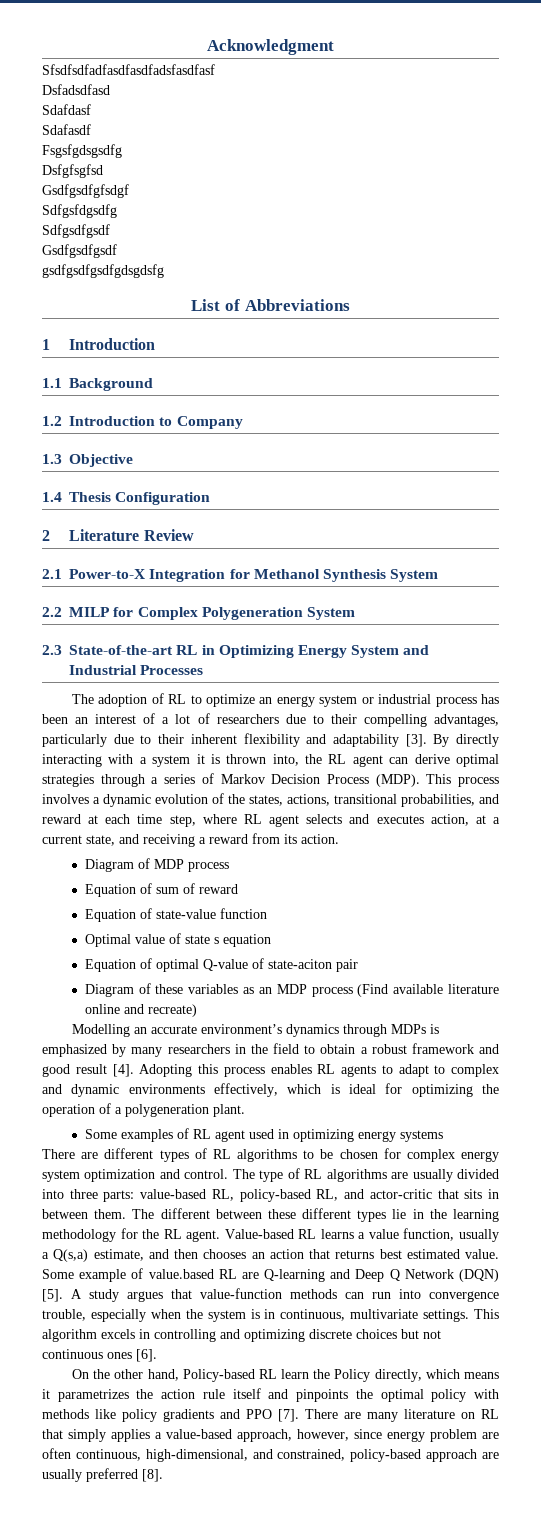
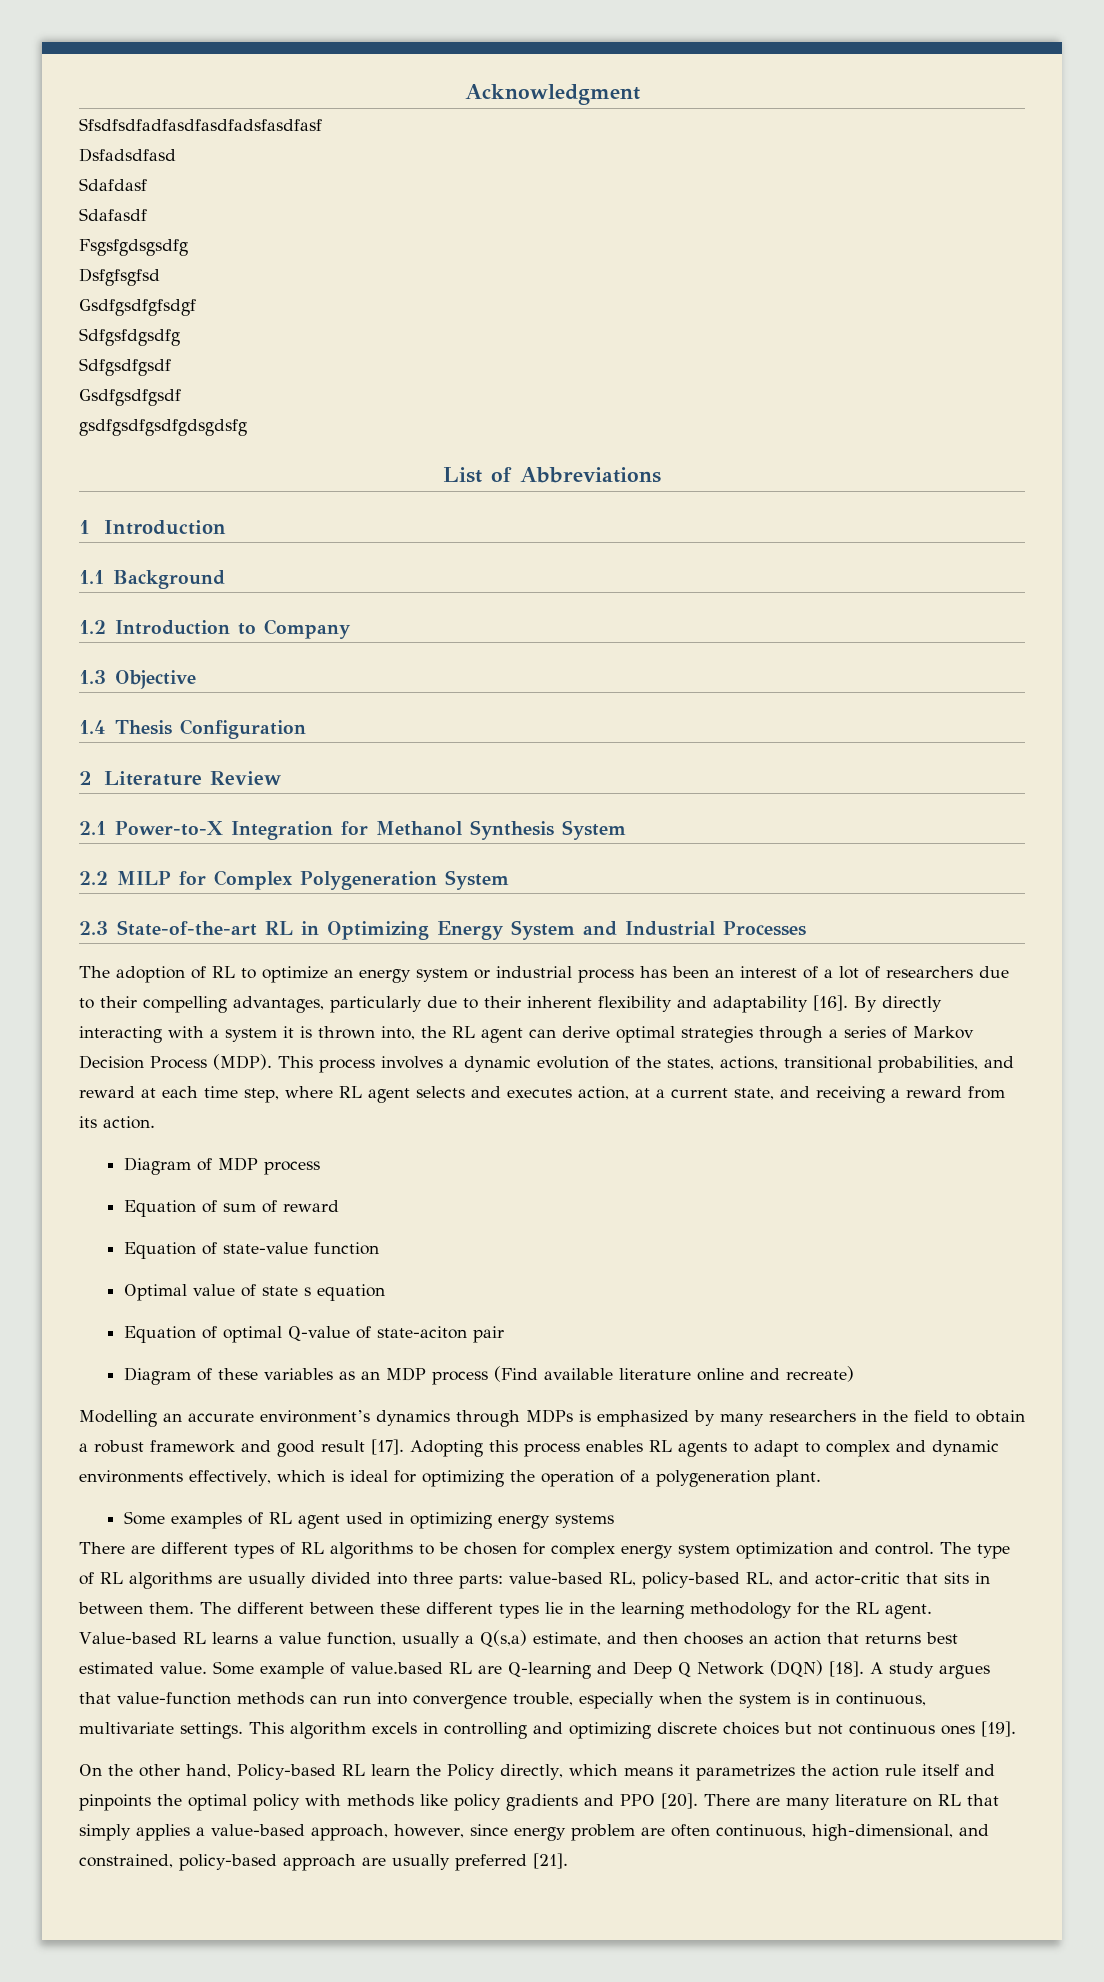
- The adoption of RL to optimize an energy system or industrial process has been an interest of a lot of researchers due to their compelling advantages, particularly due to their inherent flexibility and adaptability [3].
+ The adoption of RL to optimize an energy system or industrial process has been an interest of a lot of researchers due to their compelling advantages, particularly due to their inherent flexibility and adaptability [16].
- Modelling an accurate environment’s dynamics through MDPs is emphasized by many researchers in the field to obtain a robust framework and good result [4].
+ Modelling an accurate environment’s dynamics through MDPs is emphasized by many researchers in the field to obtain a robust framework and good result [17].
- Some example of value.based RL are Q-learning and Deep Q Network (DQN) [5].
+ Some example of value.based RL are Q-learning and Deep Q Network (DQN) [18].
- This algorithm excels in controlling and optimizing discrete choices but not continuous ones [6].
+ This algorithm excels in controlling and optimizing discrete choices but not continuous ones [19].
- On the other hand, Policy-based RL learn the Policy directly, which means it parametrizes the action rule itself and pinpoints the optimal policy with methods like policy gradients and PPO [7].
+ On the other hand, Policy-based RL learn the Policy directly, which means it parametrizes the action rule itself and pinpoints the optimal policy with methods like policy gradients and PPO [20].
- There are many literature on RL that simply applies a value-based approach, however, since energy problem are often continuous, high-dimensional, and constrained, policy-based approach are usually preferred [8].
+ There are many literature on RL that simply applies a value-based approach, however, since energy problem are often continuous, high-dimensional, and constrained, policy-based approach are usually preferred [21].

